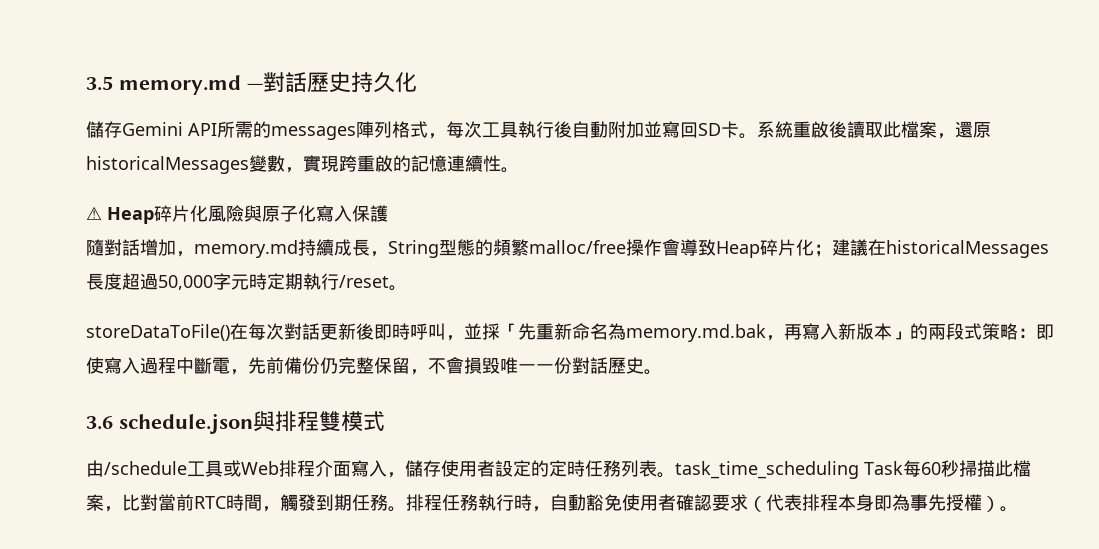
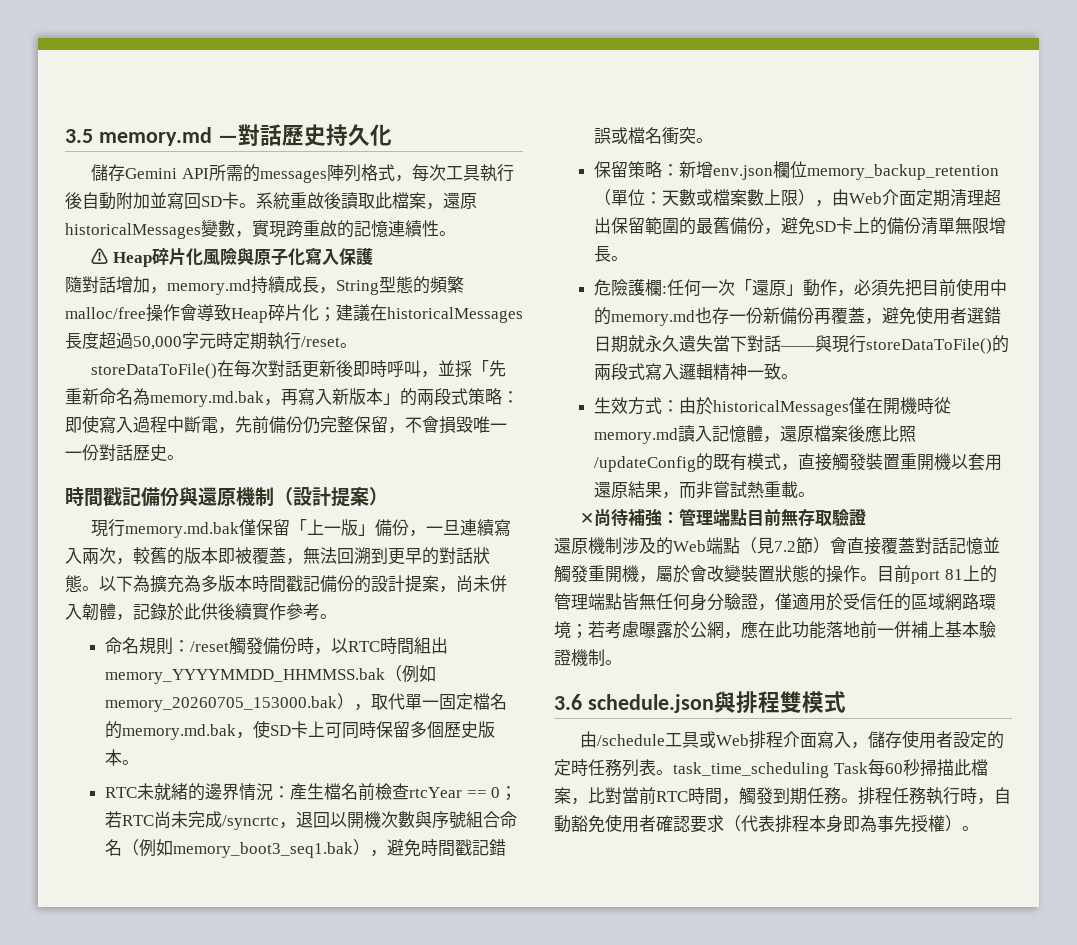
+ 時間戳記備份與還原機制（設計提案）
+ 現行memory.md.bak僅保留「上一版」備份，一旦連續寫入兩次，較舊的版本即被覆蓋，無法回溯到更早的對話狀態。以下為擴充為多版本時間戳記備份的設計提案，尚未併入韌體，記錄於此供後續實作參考。
+ 命名規則：/reset觸發備份時，以RTC時間組出memory_YYYYMMDD_HHMMSS.bak（例如memory_20260705_153000.bak），取代單一固定檔名的memory.md.bak，使SD卡上可同時保留多個歷史版本。
+ RTC未就緒的邊界情況：產生檔名前檢查rtcYear == 0；若RTC尚未完成/syncrtc，退回以開機次數與序號組合命名（例如memory_boot3_seq1.bak），避免時間戳記錯誤或檔名衝突。
+ 保留策略：新增env.json欄位memory_backup_retention（單位：天數或檔案數上限），由Web介面定期清理超出保留範圍的最舊備份，避免SD卡上的備份清單無限增長。
+ 危險護欄:任何一次「還原」動作，必須先把目前使用中的memory.md也存一份新備份再覆蓋，避免使用者選錯日期就永久遺失當下對話——與現行storeDataToFile()的兩段式寫入邏輯精神一致。
+ 生效方式：由於historicalMessages僅在開機時從memory.md讀入記憶體，還原檔案後應比照/updateConfig的既有模式，直接觸發裝置重開機以套用還原結果，而非嘗試熱重載。
+ ✕尚待補強：管理端點目前無存取驗證
+ 還原機制涉及的Web端點（見7.2節）會直接覆蓋對話記憶並觸發重開機，屬於會改變裝置狀態的操作。目前port 81上的管理端點皆無任何身分驗證，僅適用於受信任的區域網路環境；若考慮曝露於公網，應在此功能落地前一併補上基本驗證機制。

